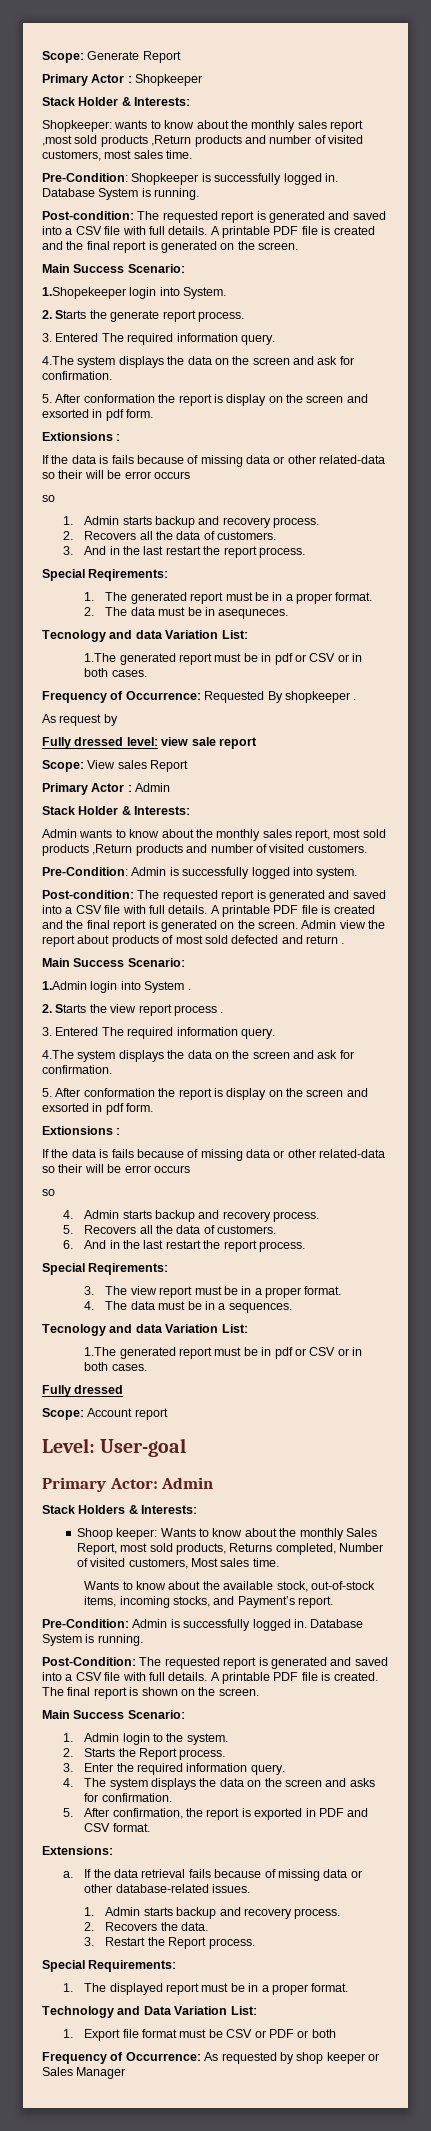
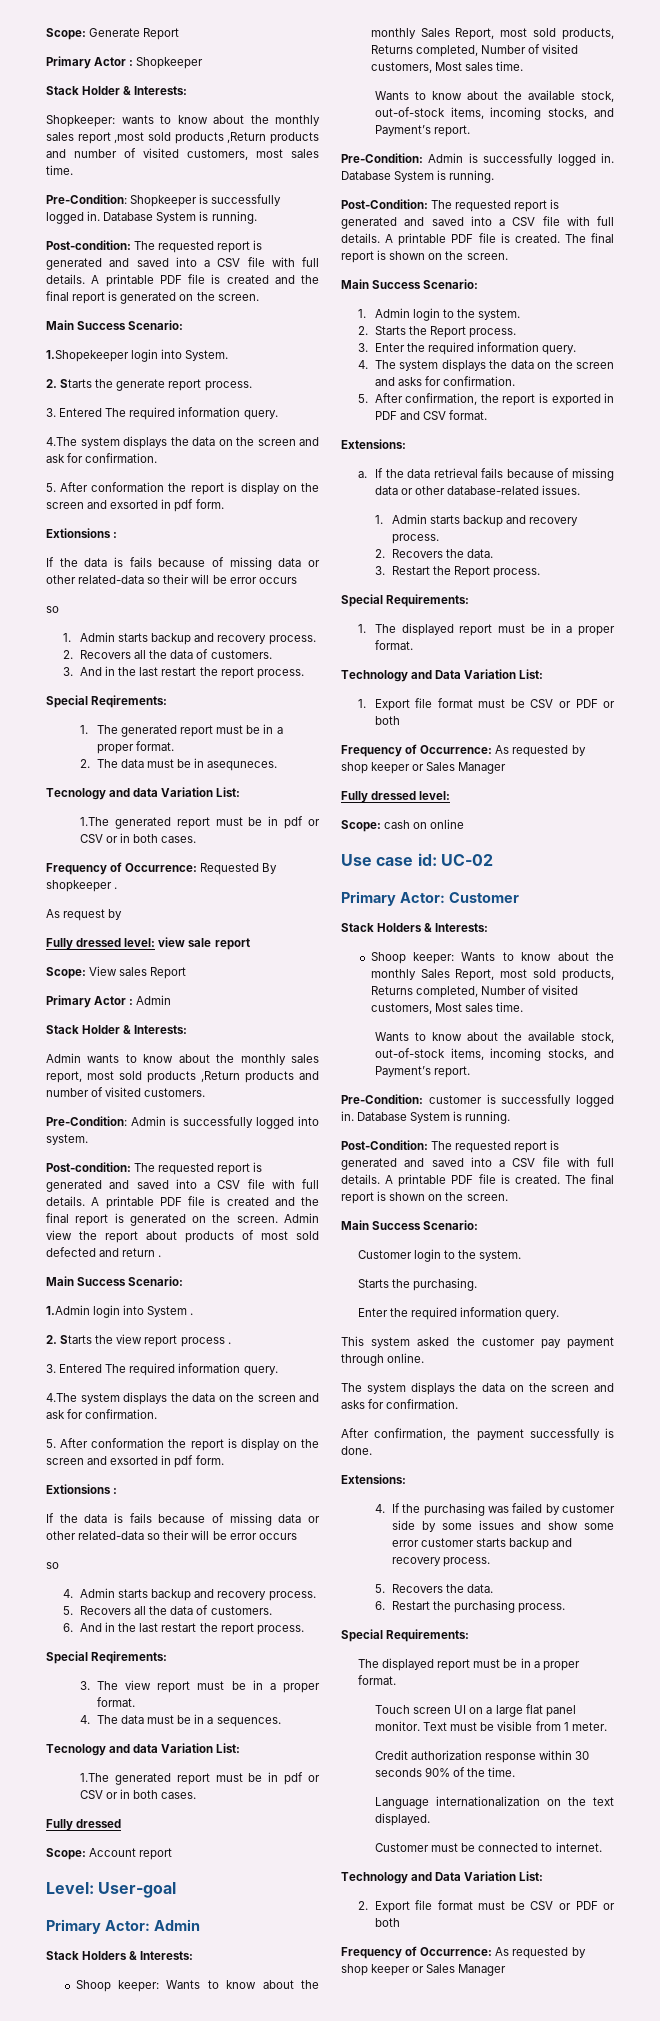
  1. Export file format must be CSV or PDF or both
+ Frequency of Occurrence: As requested by shop keeper or Sales Manager
+ Fully dressed level:
+ Scope: cash on online
+ Use case id: UC-02
+ Primary Actor: Customer
+ Stack Holders & Interests:
+ Shoop keeper: Wants to know about the monthly Sales Report, most sold products, Returns completed, Number of visited customers, Most sales time.
+ Wants to know about the available stock, out-of-stock items, incoming stocks, and Payment’s report.
+ Pre-Condition: customer is successfully logged in. Database System is running.
+ Post-Condition: The requested report is generated and saved into a CSV file with full details. A printable PDF file is created. The final report is shown on the screen.
+ Main Success Scenario:
+ Customer login to the system.
+ Starts the purchasing.
+ Enter the required information query.
+ This system asked the customer pay payment through online.
+ The system displays the data on the screen and asks for confirmation.
+ After confirmation, the payment successfully is done.
+ Extensions:
+ 4. If the purchasing was failed by customer side by some issues and show some error customer starts backup and recovery process.
+ 5. Recovers the data.
+ 6. Restart the purchasing process.
+ Special Requirements:
+ The displayed report must be in a proper format.
+ Touch screen UI on a large flat panel monitor. Text must be visible from 1 meter.
+ Credit authorization response within 30 seconds 90% of the time.
+ Language internationalization on the text displayed.
+ Customer must be connected to internet.
+ Technology and Data Variation List:
+ 2. Export file format must be CSV or PDF or both

